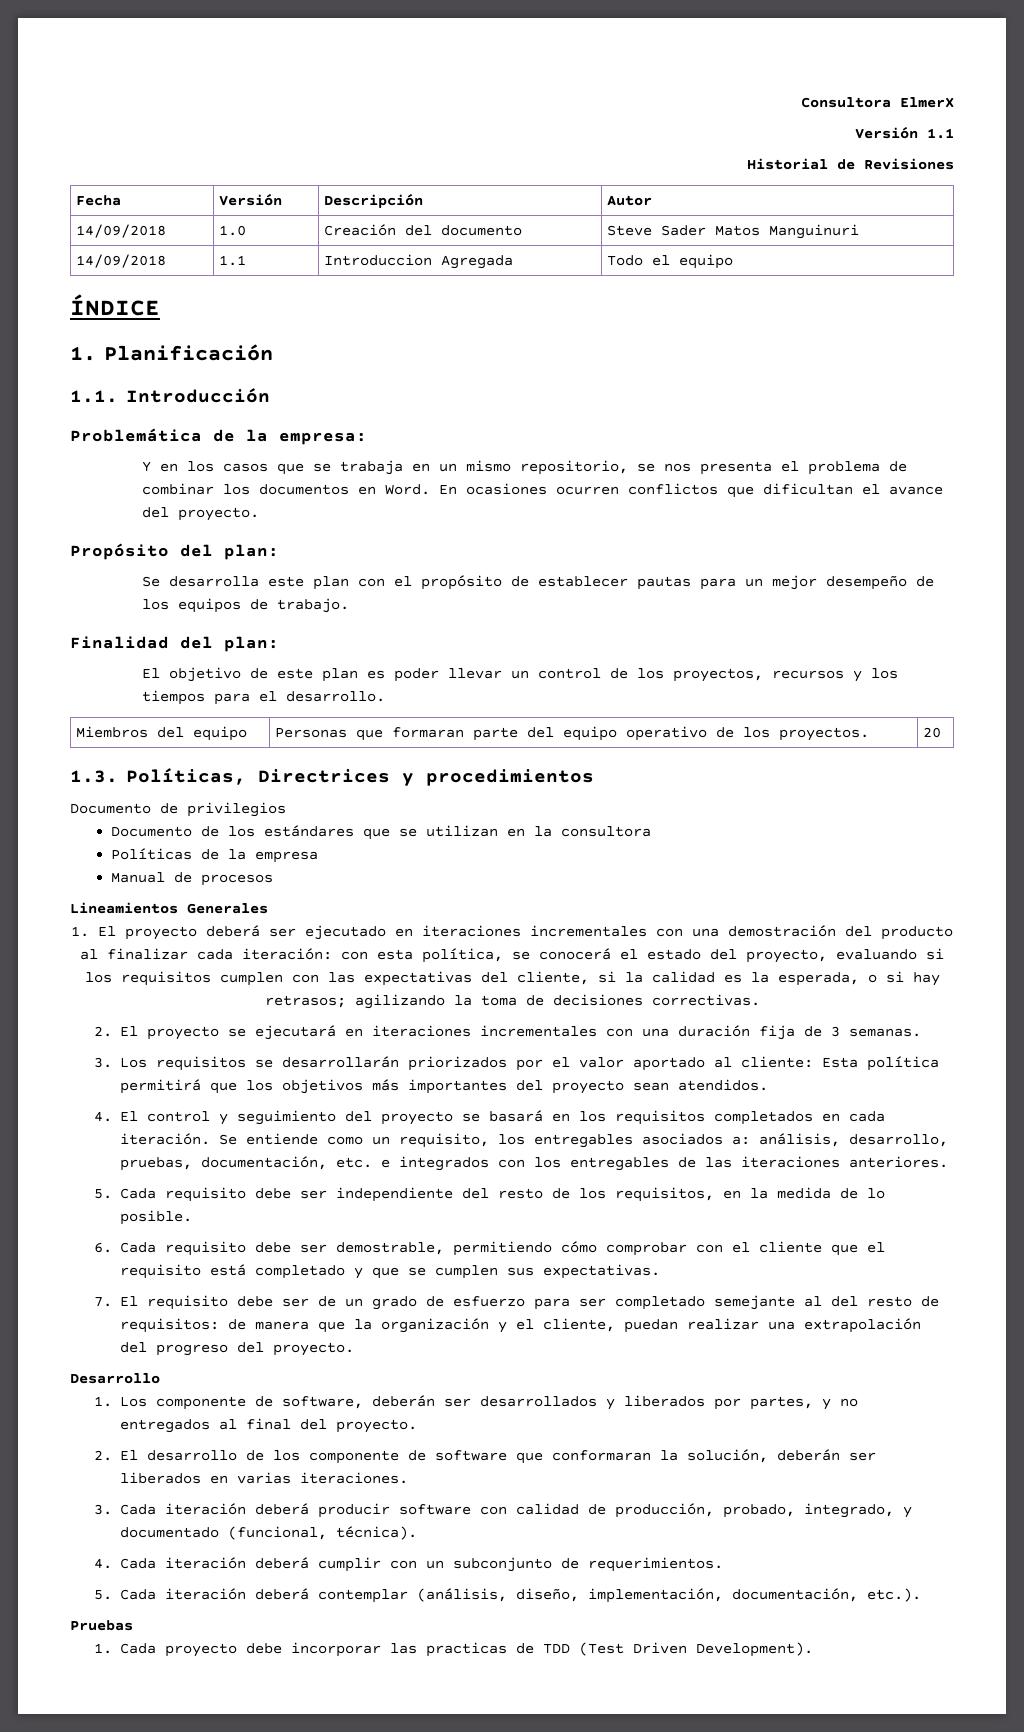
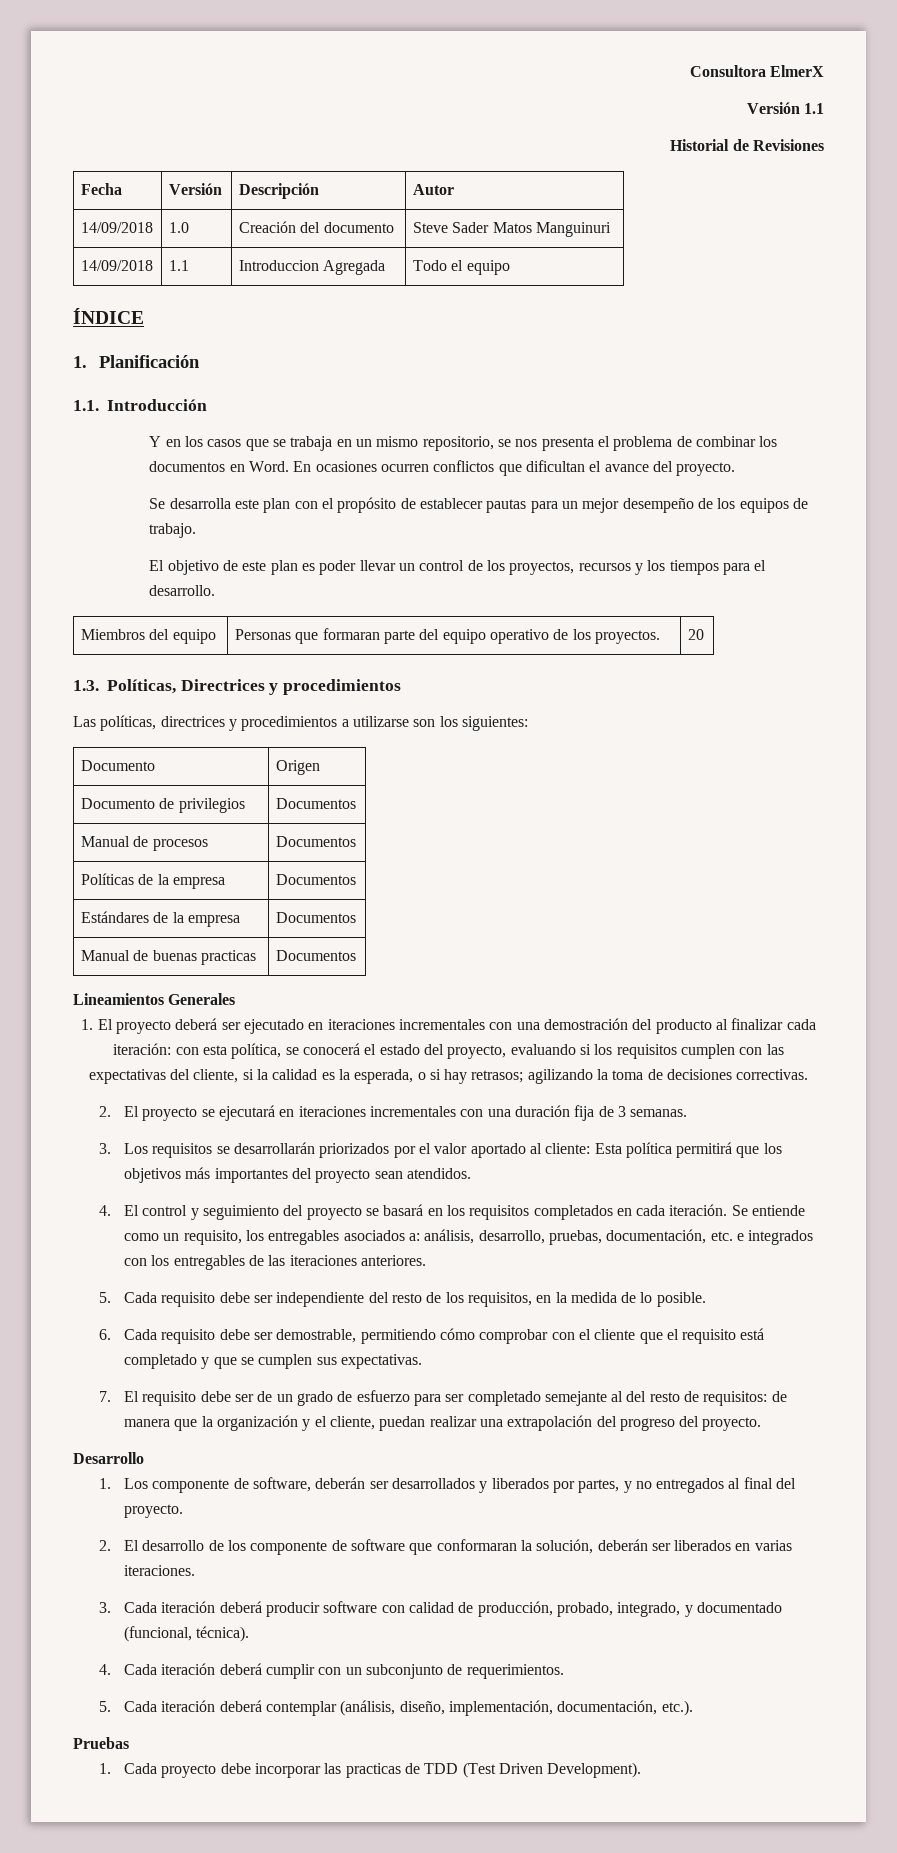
- Problemática de la empresa:
- Propósito del plan:
- Finalidad del plan:
- Documento de privilegios
- Documento de los estándares que se utilizan en la consultora
- Políticas de la empresa
- Manual de procesos
+ Las políticas, directrices y procedimientos a utilizarse son los siguientes:
+ Documento | Origen
+ Documento de privilegios | Documentos
+ Manual de procesos | Documentos
+ Políticas de la empresa | Documentos
+ Estándares de la empresa | Documentos
+ Manual de buenas practicas | Documentos

